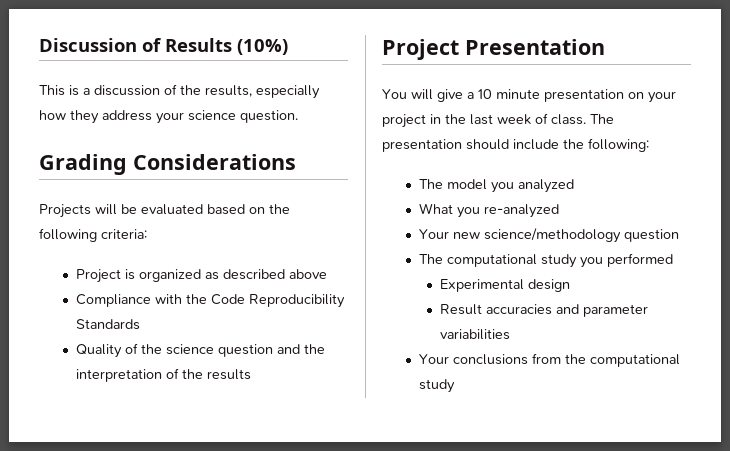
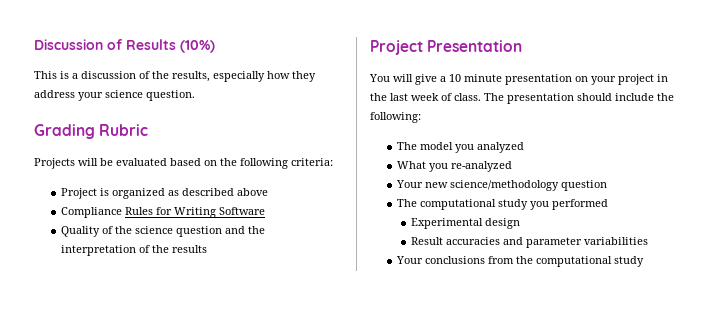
- Grading Considerations
+ Grading Rubric
- Compliance with the Code Reproducibility Standards
+ Compliance Rules for Writing Software

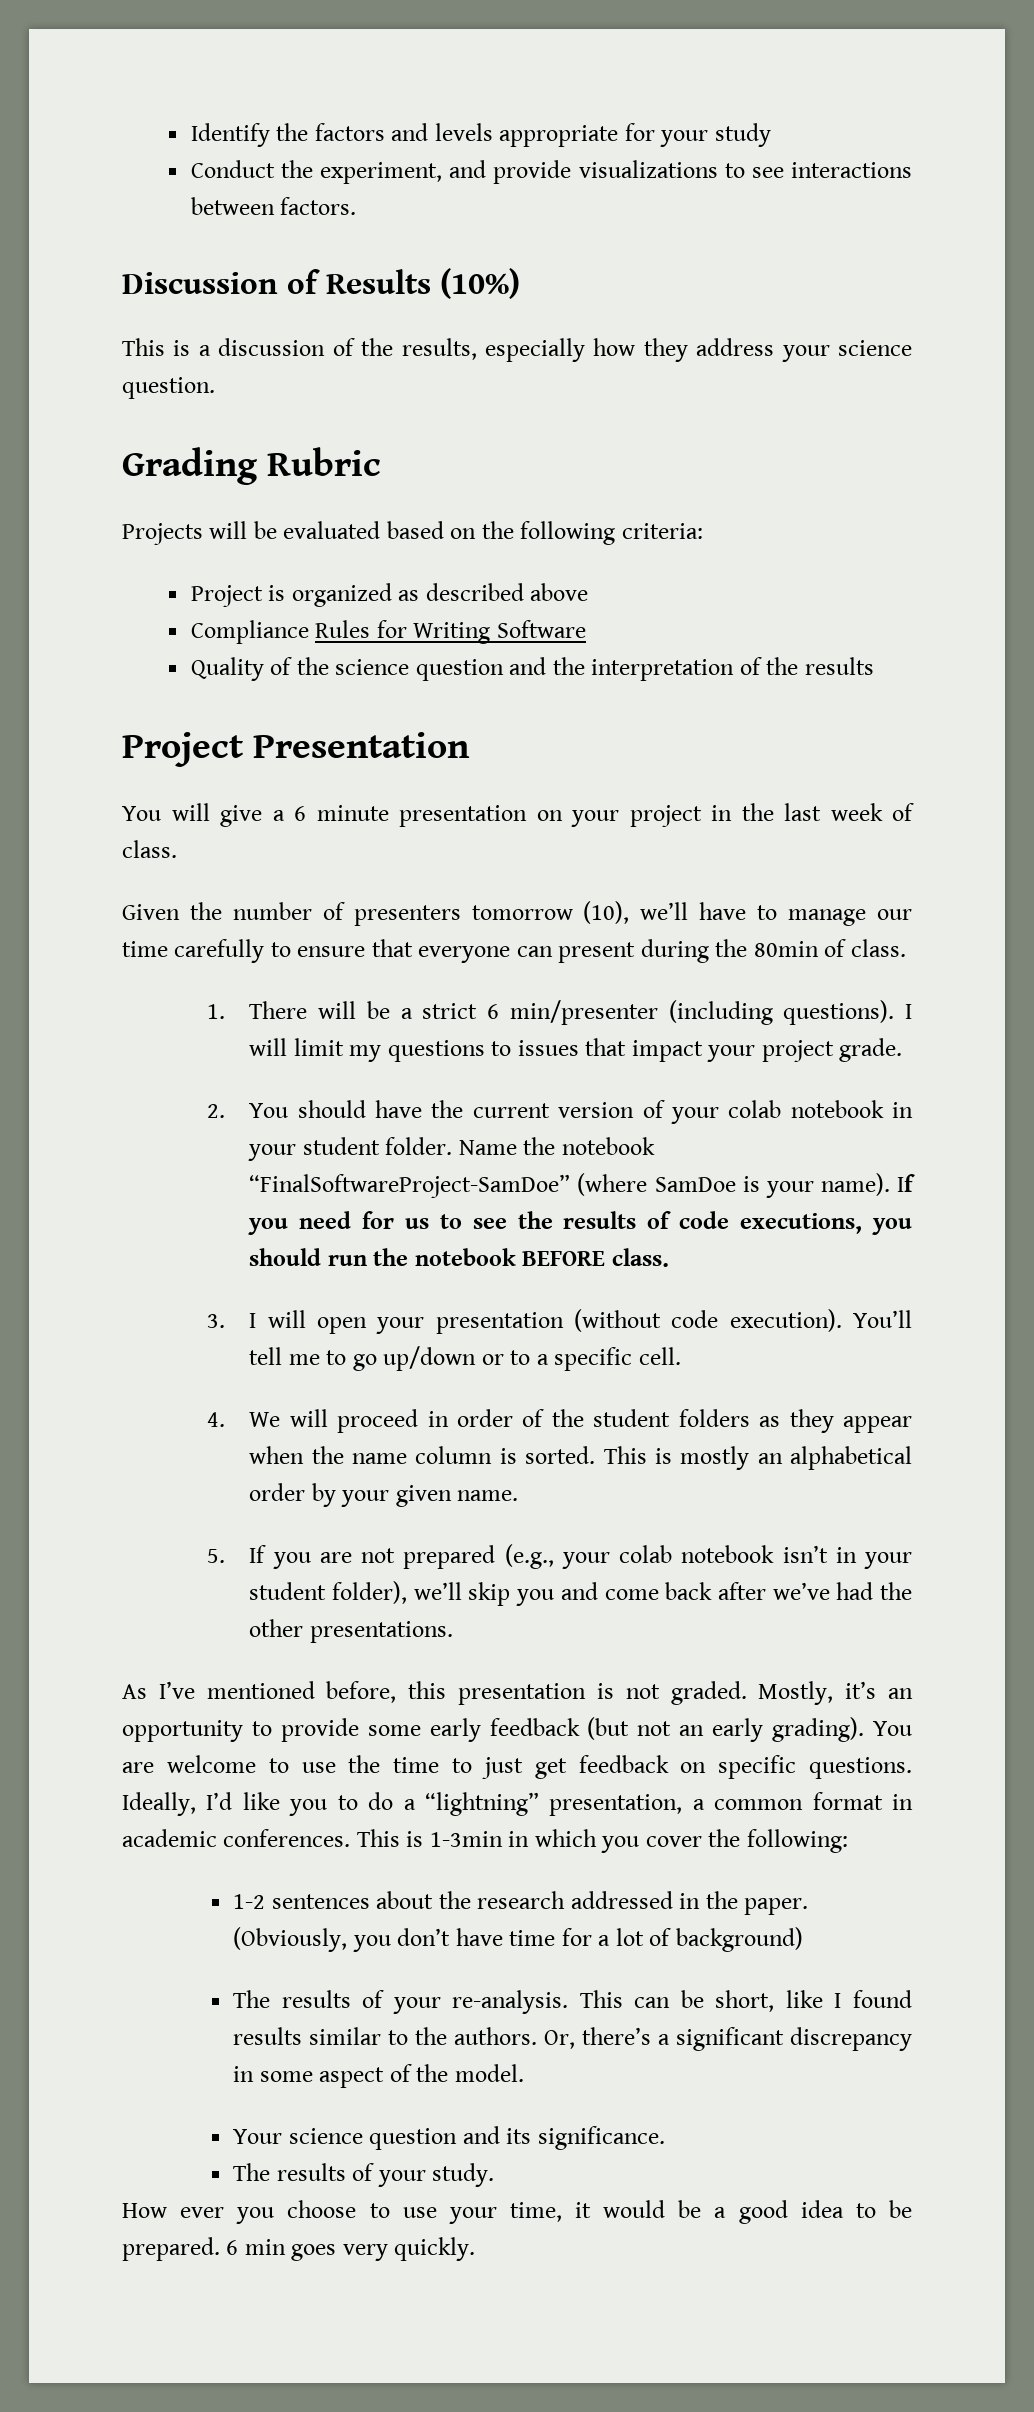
+ Identify the factors and levels appropriate for your study
+ Conduct the experiment, and provide visualizations to see interactions between factors.
- You will give a 10 minute presentation on your project in the last week of class. The presentation should include the following:
- The model you analyzed
- What you re-analyzed
- Your new science/methodology question
- The computational study you performed
- Experimental design
- Result accuracies and parameter variabilities
- Your conclusions from the computational study
+ You will give a 6 minute presentation on your project in the last week of class.
+ Given the number of presenters tomorrow (10), we’ll have to manage our time carefully to ensure that everyone can present during the 80min of class.
+ 1. There will be a strict 6 min/presenter (including questions). I will limit my questions to issues that impact your project grade.
+ 2. You should have the current version of your colab notebook in your student folder. Name the notebook “FinalSoftwareProject-SamDoe” (where SamDoe is your name). If you need for us to see the results of code executions, you should run the notebook BEFORE class.
+ 3. I will open your presentation (without code execution). You’ll tell me to go up/down or to a specific cell.
+ 4. We will proceed in order of the student folders as they appear when the name column is sorted. This is mostly an alphabetical order by your given name.
+ 5. If you are not prepared (e.g., your colab notebook isn’t in your student folder), we’ll skip you and come back after we’ve had the other presentations.
+ As I’ve mentioned before, this presentation is not graded. Mostly, it’s an opportunity to provide some early feedback (but not an early grading). You are welcome to use the time to just get feedback on specific questions. Ideally, I’d like you to do a “lightning” presentation, a common format in academic conferences. This is 1-3min in which you cover the following:
+ 1-2 sentences about the research addressed in the paper. (Obviously, you don’t have time for a lot of background)
+ The results of your re-analysis. This can be short, like I found results similar to the authors. Or, there’s a significant discrepancy in some aspect of the model.
+ Your science question and its significance.
+ The results of your study.
+ How ever you choose to use your time, it would be a good idea to be prepared. 6 min goes very quickly.

